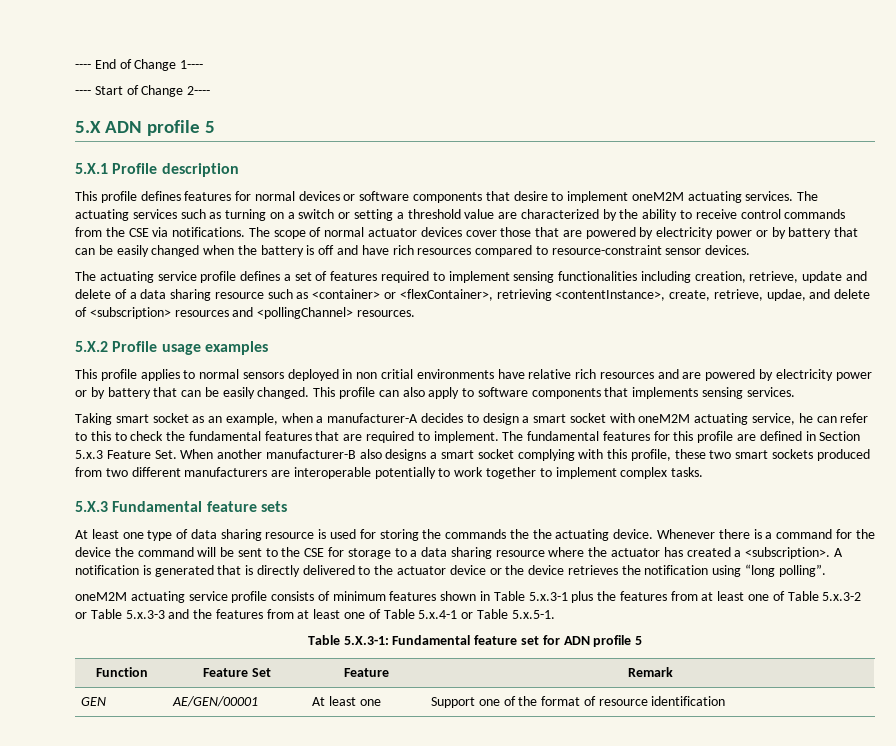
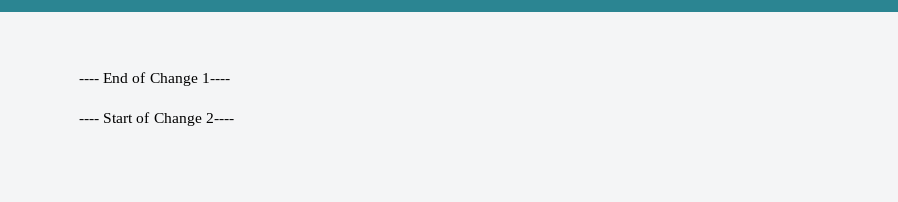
- 5.X ADN profile 5
- 5.X.1 Profile description
- This profile defines features for normal devices or software components that desire to implement oneM2M actuating services. The actuating services such as turning on a switch or setting a threshold value are characterized by the ability to receive control commands from the CSE via notifications. The scope of normal actuator devices cover those that are powered by electricity power or by battery that can be easily changed when the battery is off and have rich resources compared to resource-constraint sensor devices.
- The actuating service profile defines a set of features required to implement sensing functionalities including creation, retrieve, update and delete of a data sharing resource such as <container> or <flexContainer>, retrieving <contentInstance>, create, retrieve, updae, and delete of <subscription> resources and <pollingChannel> resources.
- 5.X.2 Profile usage examples
- This profile applies to normal sensors deployed in non critial environments have relative rich resources and are powered by electricity power or by battery that can be easily changed. This profile can also apply to software components that implements sensing services.
- Taking smart socket as an example, when a manufacturer-A decides to design a smart socket with oneM2M actuating service, he can refer to this to check the fundamental features that are required to implement. The fundamental features for this profile are defined in Section 5.x.3 Feature Set. When another manufacturer-B also designs a smart socket complying with this profile, these two smart sockets produced from two different manufacturers are interoperable potentially to work together to implement complex tasks.
- 5.X.3 Fundamental feature sets
- At least one type of data sharing resource is used for storing the commands the the actuating device. Whenever there is a command for the device the command will be sent to the CSE for storage to a data sharing resource where the actuator has created a <subscription>. A notification is generated that is directly delivered to the actuator device or the device retrieves the notification using “long polling”.
- oneM2M actuating service profile consists of minimum features shown in Table 5.x.3-1 plus the features from at least one of Table 5.x.3-2 or Table 5.x.3-3 and the features from at least one of Table 5.x.4-1 or Table 5.x.5-1.
- Table 5.X.3-1: Fundamental feature set for ADN profile 5
- Function | Feature Set | Feature | Remark
- GEN | AE/GEN/00001 | At least one | Support one of the format of resource identification

